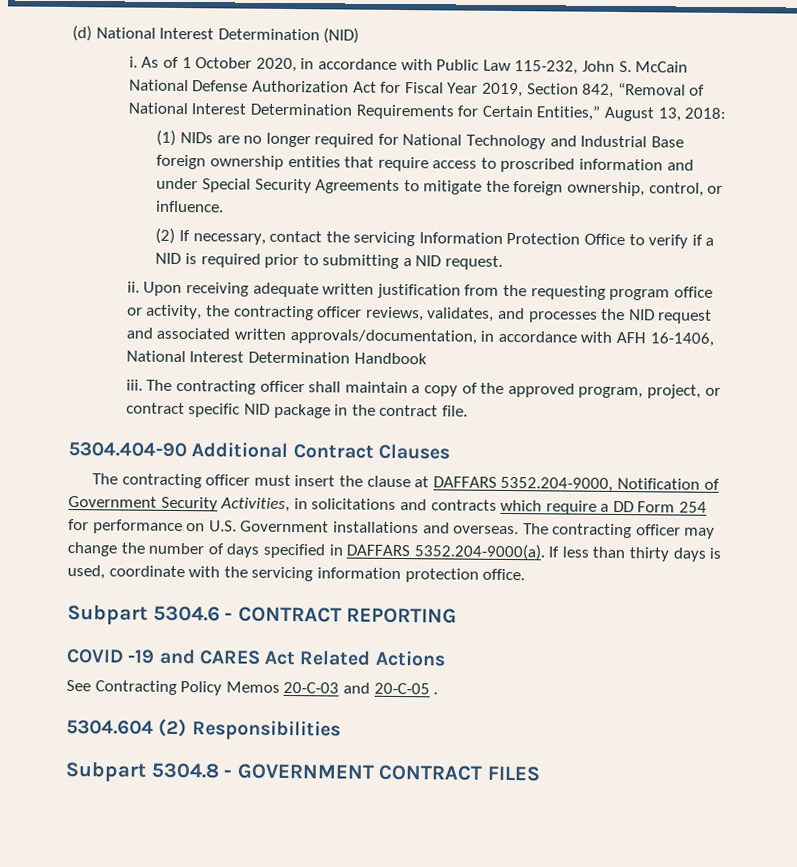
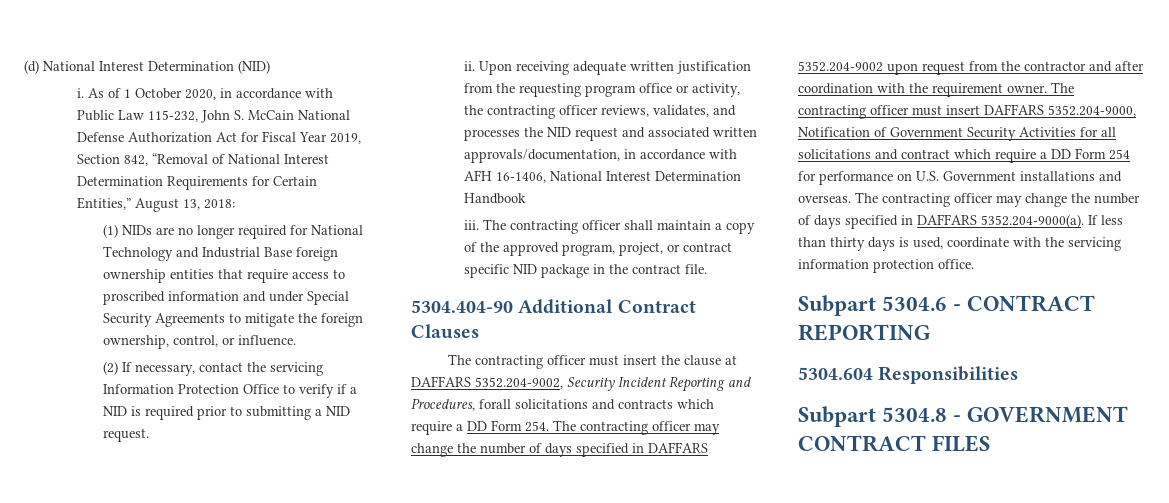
- The contracting officer must insert the clause at DAFFARS 5352.204-9000, Notification of Government Security Activities, in solicitations and contracts which require a DD Form 254 for performance on U.S. Government installations and overseas.
+ The contracting officer must insert the clause at DAFFARS 5352.204-9002, Security Incident Reporting and Procedures, forall solicitations and contracts which require a DD Form 254. The contracting officer may change the number of days specified in DAFFARS 5352.204-9002 upon request from the contractor and after coordination with the requirement owner. The contracting officer must insert DAFFARS 5352.204-9000, Notification of Government Security Activities for all solicitations and contract which require a DD Form 254 for performance on U.S. Government installations and overseas.
- COVID -19 and CARES Act Related Actions
- See Contracting Policy Memos 20-C-03 and 20-C-05 .
- 5304.604 (2) Responsibilities
+ 5304.604 Responsibilities

